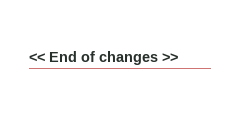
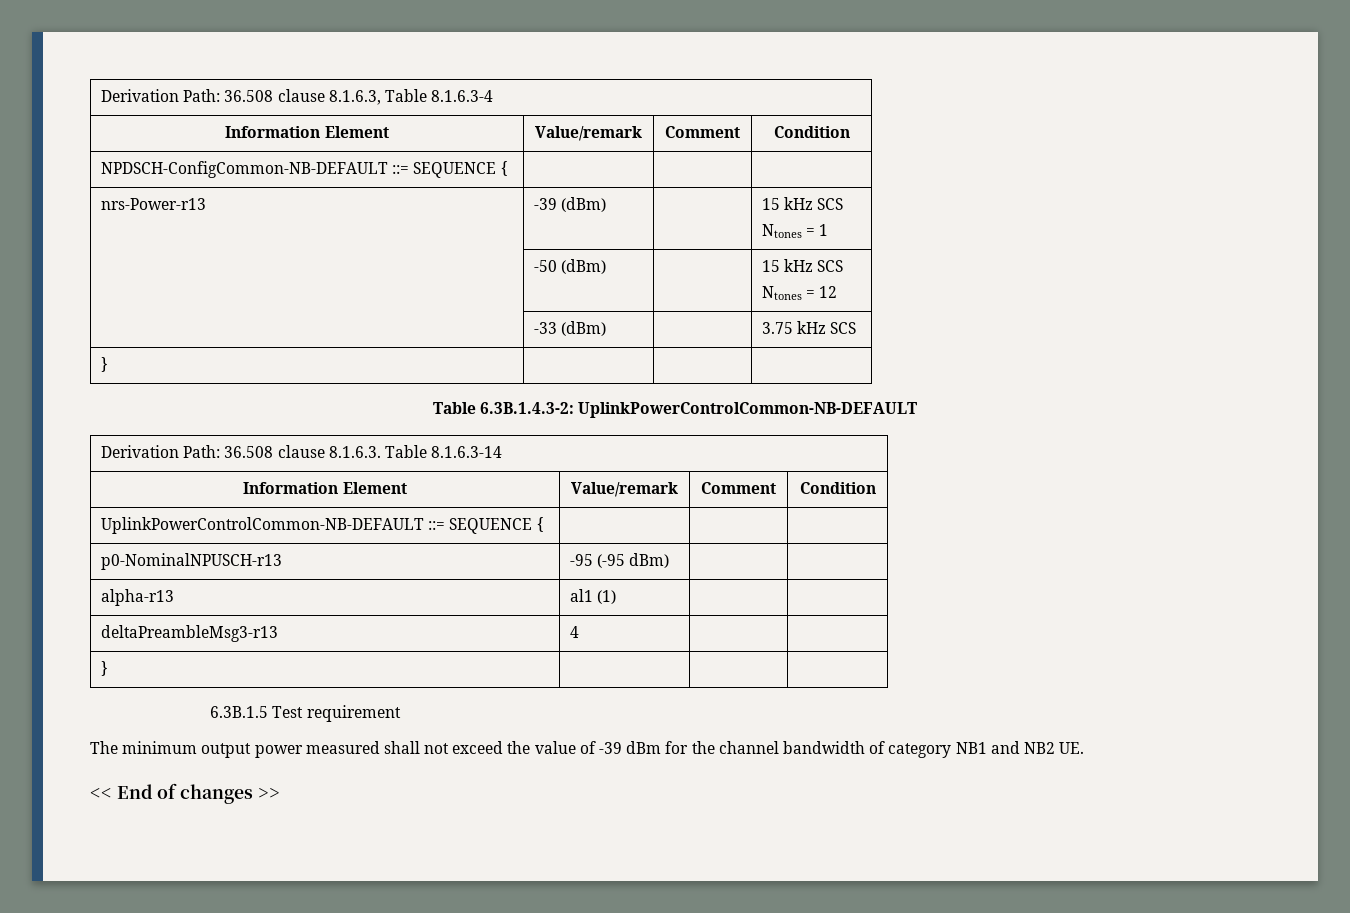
+ Derivation Path: 36.508 clause 8.1.6.3, Table 8.1.6.3-4
+ Information Element | Value/remark | Comment | Condition
+ NPDSCH-ConfigCommon-NB-DEFAULT ::= SEQUENCE { | | |
+ nrs-Power-r13 | -39 (dBm) | | 15 kHz SCS
+ Ntones = 1
+ | -50 (dBm) | | 15 kHz SCS
+ Ntones = 12
+ | -33 (dBm) | | 3.75 kHz SCS
+ } | | |
+ Table 6.3B.1.4.3-2: UplinkPowerControlCommon-NB-DEFAULT
+ Derivation Path: 36.508 clause 8.1.6.3. Table 8.1.6.3-14
+ Information Element | Value/remark | Comment | Condition
+ UplinkPowerControlCommon-NB-DEFAULT ::= SEQUENCE { | | |
+ p0-NominalNPUSCH-r13 | -95 (-95 dBm) | |
+ alpha-r13 | al1 (1) | |
+ deltaPreambleMsg3-r13 | 4 | |
+ } | | |
+ 6.3B.1.5 Test requirement
+ The minimum output power measured shall not exceed the value of -39 dBm for the channel bandwidth of category NB1 and NB2 UE.

